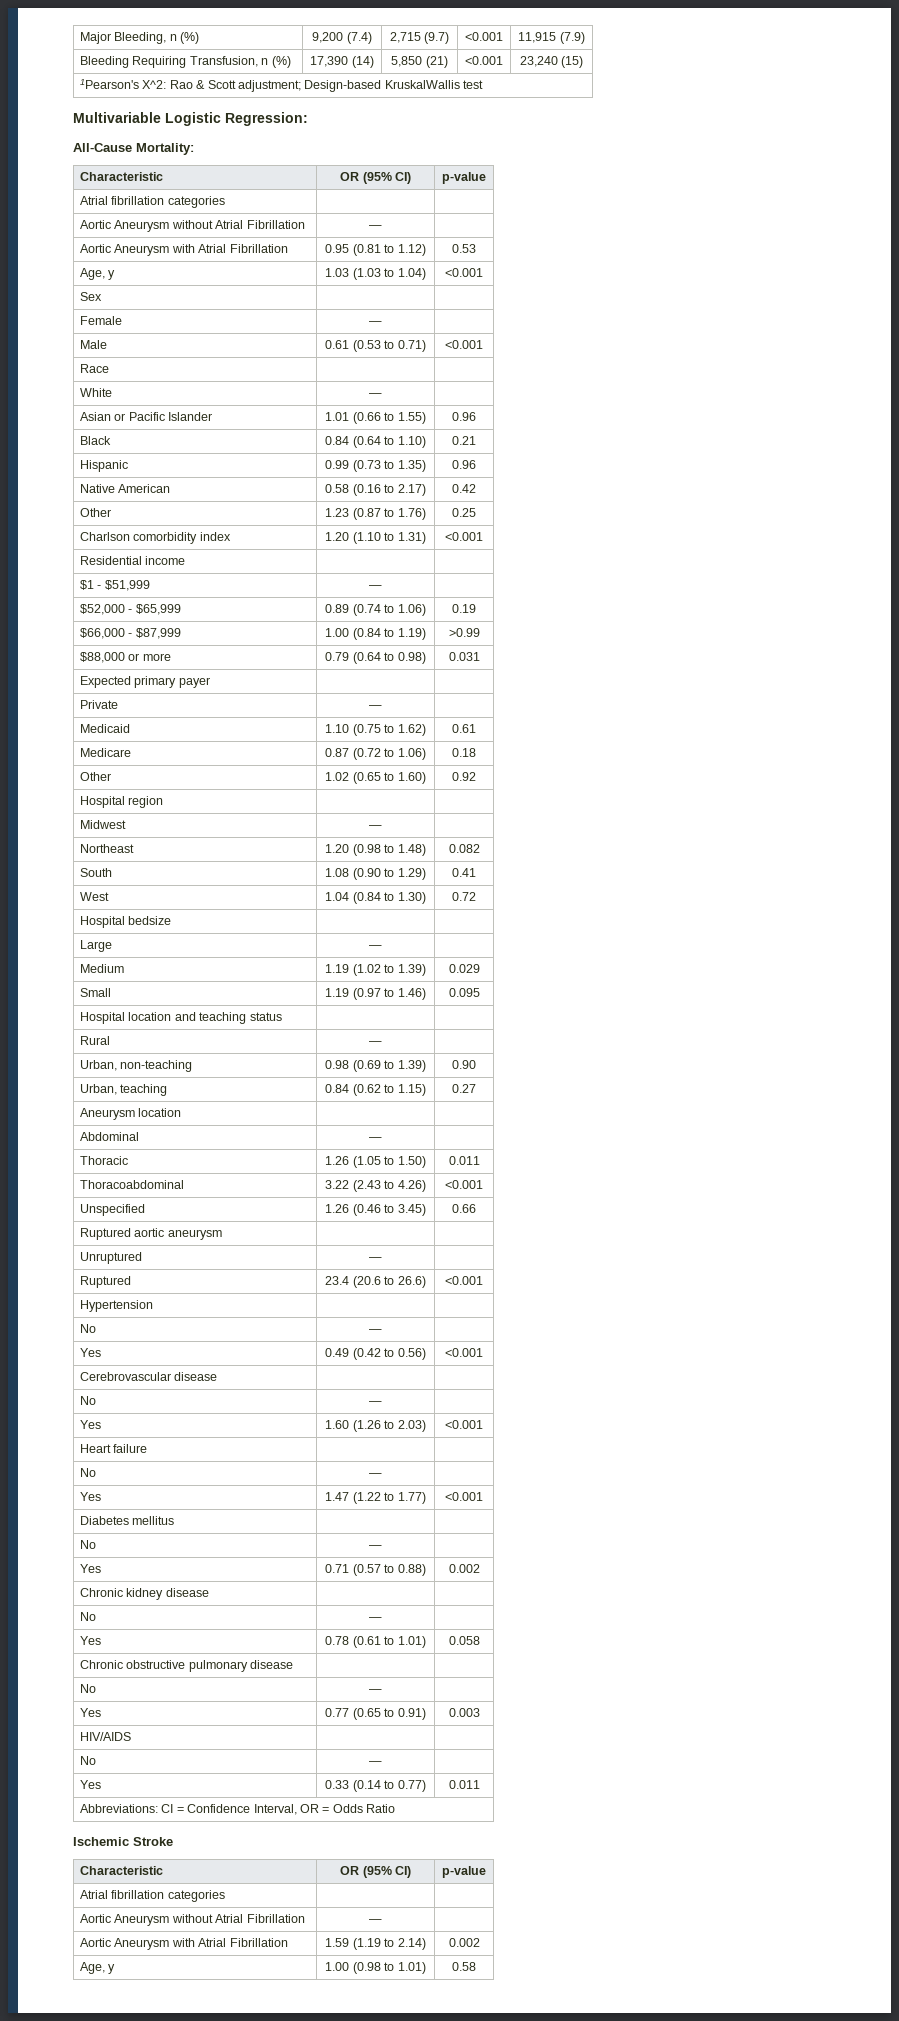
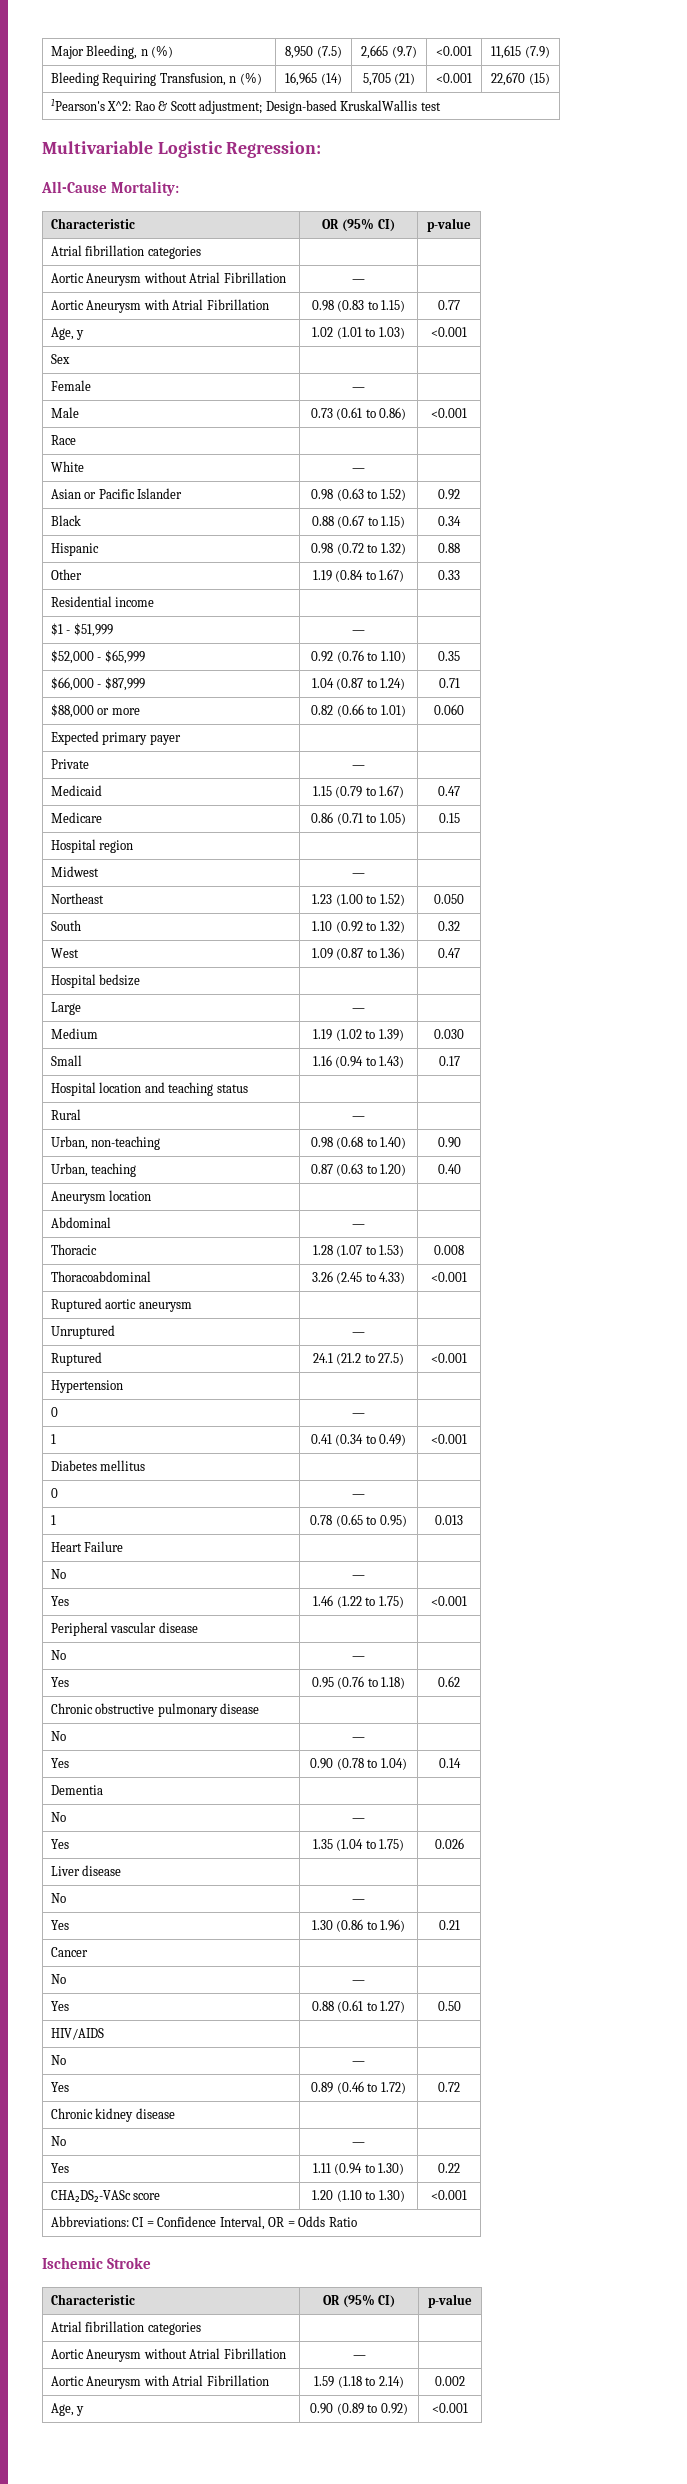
- Major Bleeding, n (%) | 9,200 (7.4) | 2,715 (9.7) | <0.001 | 11,915 (7.9)
+ Major Bleeding, n (%) | 8,950 (7.5) | 2,665 (9.7) | <0.001 | 11,615 (7.9)
- Bleeding Requiring Transfusion, n (%) | 17,390 (14) | 5,850 (21) | <0.001 | 23,240 (15)
+ Bleeding Requiring Transfusion, n (%) | 16,965 (14) | 5,705 (21) | <0.001 | 22,670 (15)
- Aortic Aneurysm with Atrial Fibrillation | 0.95 (0.81 to 1.12) | 0.53
- Age, y | 1.03 (1.03 to 1.04) | <0.001
+ Aortic Aneurysm with Atrial Fibrillation | 0.98 (0.83 to 1.15) | 0.77
+ Age, y | 1.02 (1.01 to 1.03) | <0.001
- Male | 0.61 (0.53 to 0.71) | <0.001
+ Male | 0.73 (0.61 to 0.86) | <0.001
- Asian or Pacific Islander | 1.01 (0.66 to 1.55) | 0.96
- Black | 0.84 (0.64 to 1.10) | 0.21
- Hispanic | 0.99 (0.73 to 1.35) | 0.96
- Native American | 0.58 (0.16 to 2.17) | 0.42
- Other | 1.23 (0.87 to 1.76) | 0.25
- Charlson comorbidity index | 1.20 (1.10 to 1.31) | <0.001
+ Asian or Pacific Islander | 0.98 (0.63 to 1.52) | 0.92
+ Black | 0.88 (0.67 to 1.15) | 0.34
+ Hispanic | 0.98 (0.72 to 1.32) | 0.88
+ Other | 1.19 (0.84 to 1.67) | 0.33
- $52,000 - $65,999 | 0.89 (0.74 to 1.06) | 0.19
- $66,000 - $87,999 | 1.00 (0.84 to 1.19) | >0.99
- $88,000 or more | 0.79 (0.64 to 0.98) | 0.031
+ $52,000 - $65,999 | 0.92 (0.76 to 1.10) | 0.35
+ $66,000 - $87,999 | 1.04 (0.87 to 1.24) | 0.71
+ $88,000 or more | 0.82 (0.66 to 1.01) | 0.060
- Medicaid | 1.10 (0.75 to 1.62) | 0.61
- Medicare | 0.87 (0.72 to 1.06) | 0.18
- Other | 1.02 (0.65 to 1.60) | 0.92
+ Medicaid | 1.15 (0.79 to 1.67) | 0.47
+ Medicare | 0.86 (0.71 to 1.05) | 0.15
- Northeast | 1.20 (0.98 to 1.48) | 0.082
- South | 1.08 (0.90 to 1.29) | 0.41
- West | 1.04 (0.84 to 1.30) | 0.72
+ Northeast | 1.23 (1.00 to 1.52) | 0.050
+ South | 1.10 (0.92 to 1.32) | 0.32
+ West | 1.09 (0.87 to 1.36) | 0.47
- Medium | 1.19 (1.02 to 1.39) | 0.029
+ Medium | 1.19 (1.02 to 1.39) | 0.030
- Small | 1.19 (0.97 to 1.46) | 0.095
+ Small | 1.16 (0.94 to 1.43) | 0.17
- Urban, non-teaching | 0.98 (0.69 to 1.39) | 0.90
+ Urban, non-teaching | 0.98 (0.68 to 1.40) | 0.90
- Urban, teaching | 0.84 (0.62 to 1.15) | 0.27
+ Urban, teaching | 0.87 (0.63 to 1.20) | 0.40
- Thoracic | 1.26 (1.05 to 1.50) | 0.011
- Thoracoabdominal | 3.22 (2.43 to 4.26) | <0.001
- Unspecified | 1.26 (0.46 to 3.45) | 0.66
+ Thoracic | 1.28 (1.07 to 1.53) | 0.008
+ Thoracoabdominal | 3.26 (2.45 to 4.33) | <0.001
- Ruptured | 23.4 (20.6 to 26.6) | <0.001
+ Ruptured | 24.1 (21.2 to 27.5) | <0.001
  Hypertension | |
+ 0 | — |
+ 1 | 0.41 (0.34 to 0.49) | <0.001
+ Diabetes mellitus | |
+ 0 | — |
+ 1 | 0.78 (0.65 to 0.95) | 0.013
+ Heart Failure | |
  No | — |
- Yes | 0.49 (0.42 to 0.56) | <0.001
- Cerebrovascular disease | |
+ Yes | 1.46 (1.22 to 1.75) | <0.001
+ Peripheral vascular disease | |
  No | — |
- Yes | 1.60 (1.26 to 2.03) | <0.001
- Heart failure | |
- No | — |
- Yes | 1.47 (1.22 to 1.77) | <0.001
- Diabetes mellitus | |
- No | — |
- Yes | 0.71 (0.57 to 0.88) | 0.002
- Chronic kidney disease | |
- No | — |
- Yes | 0.78 (0.61 to 1.01) | 0.058
+ Yes | 0.95 (0.76 to 1.18) | 0.62
- Yes | 0.77 (0.65 to 0.91) | 0.003
+ Yes | 0.90 (0.78 to 1.04) | 0.14
+ Dementia | |
+ No | — |
+ Yes | 1.35 (1.04 to 1.75) | 0.026
+ Liver disease | |
+ No | — |
+ Yes | 1.30 (0.86 to 1.96) | 0.21
+ Cancer | |
+ No | — |
+ Yes | 0.88 (0.61 to 1.27) | 0.50
  HIV/AIDS | |
  No | — |
- Yes | 0.33 (0.14 to 0.77) | 0.011
+ Yes | 0.89 (0.46 to 1.72) | 0.72
+ Chronic kidney disease | |
+ No | — |
+ Yes | 1.11 (0.94 to 1.30) | 0.22
+ CHA₂DS₂-VASc score | 1.20 (1.10 to 1.30) | <0.001
- Aortic Aneurysm with Atrial Fibrillation | 1.59 (1.19 to 2.14) | 0.002
+ Aortic Aneurysm with Atrial Fibrillation | 1.59 (1.18 to 2.14) | 0.002
- Age, y | 1.00 (0.98 to 1.01) | 0.58
+ Age, y | 0.90 (0.89 to 0.92) | <0.001

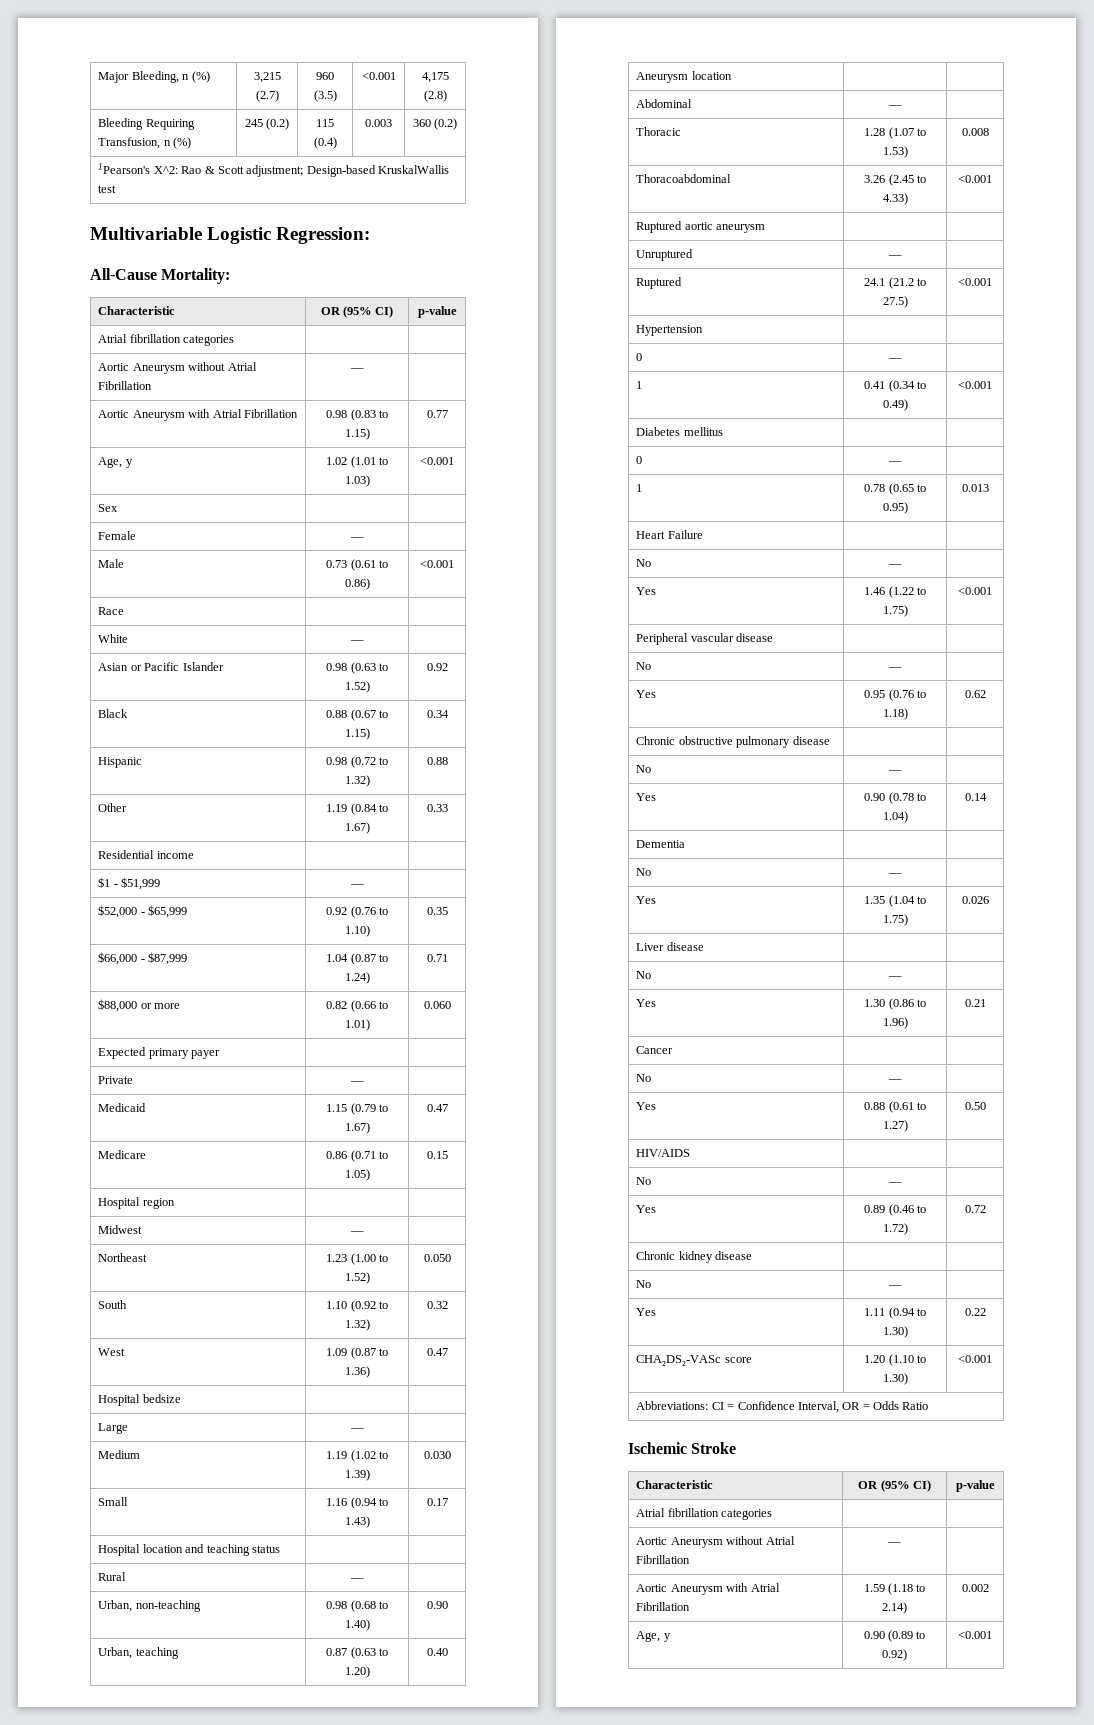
- Major Bleeding, n (%) | 8,950 (7.5) | 2,665 (9.7) | <0.001 | 11,615 (7.9)
+ Major Bleeding, n (%) | 3,215 (2.7) | 960 (3.5) | <0.001 | 4,175 (2.8)
- Bleeding Requiring Transfusion, n (%) | 16,965 (14) | 5,705 (21) | <0.001 | 22,670 (15)
+ Bleeding Requiring Transfusion, n (%) | 245 (0.2) | 115 (0.4) | 0.003 | 360 (0.2)

